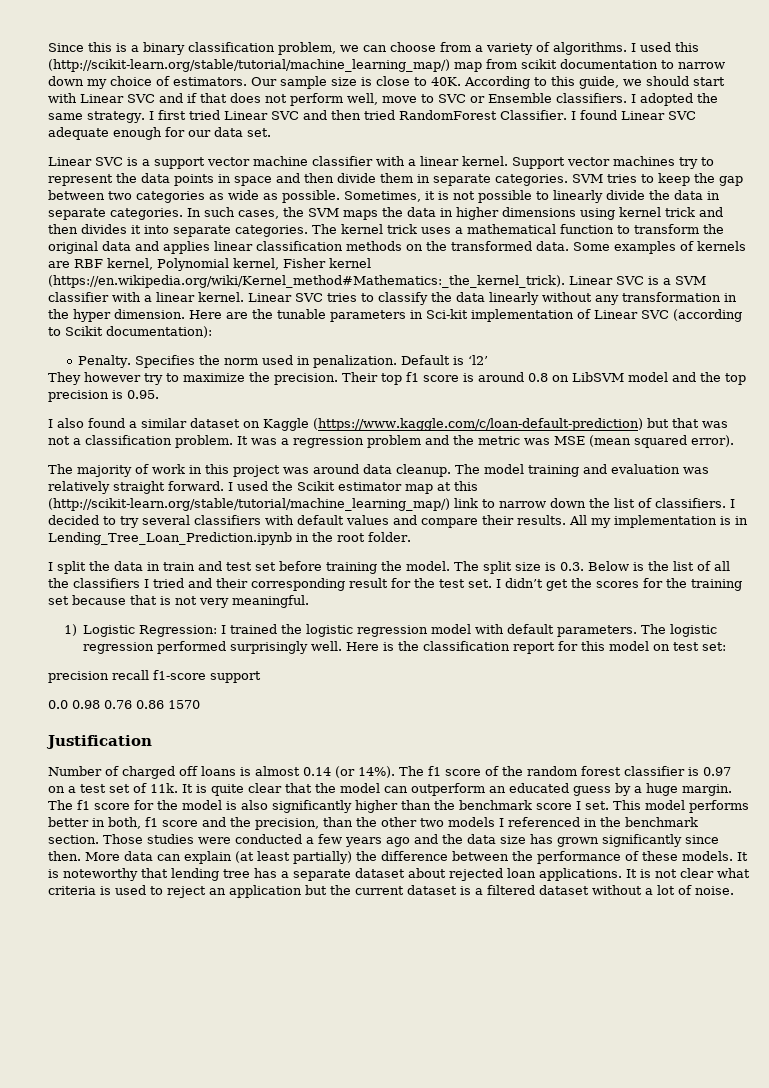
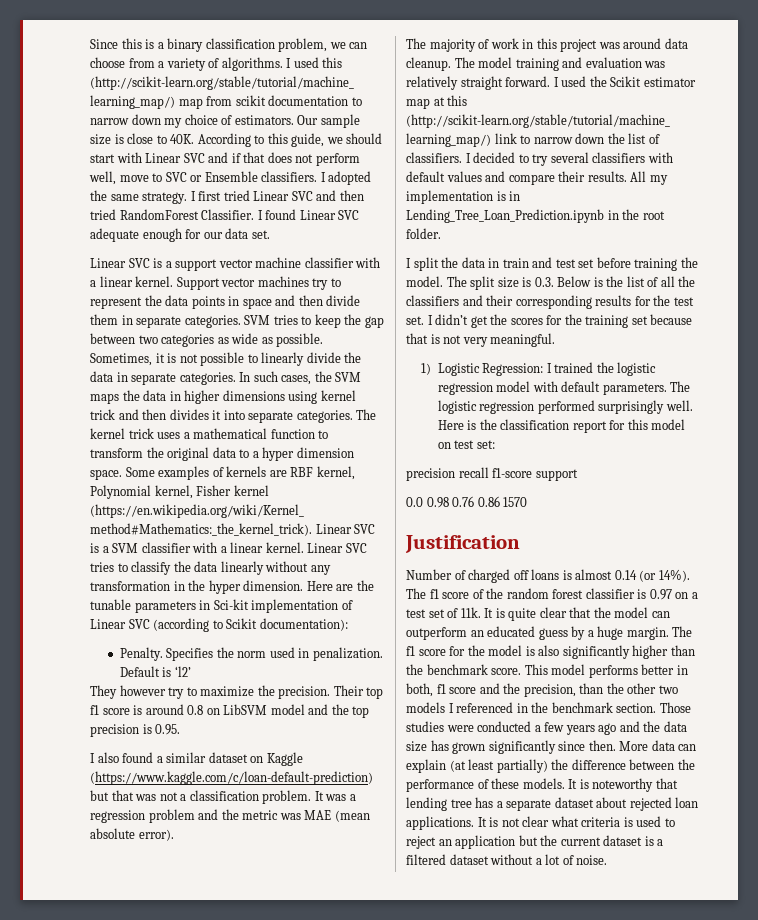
- The kernel trick uses a mathematical function to transform the original data and applies linear classification methods on the transformed data.
+ The kernel trick uses a mathematical function to transform the original data to a hyper dimension space.
- It was a regression problem and the metric was MSE (mean squared error).
+ It was a regression problem and the metric was MAE (mean absolute error).
- The split size is 0.3. Below is the list of all the classifiers I tried and their corresponding result for the test set.
+ The split size is 0.3. Below is the list of all the classifiers and their corresponding results for the test set.
- The f1 score for the model is also significantly higher than the benchmark score I set.
+ The f1 score for the model is also significantly higher than the benchmark score.

